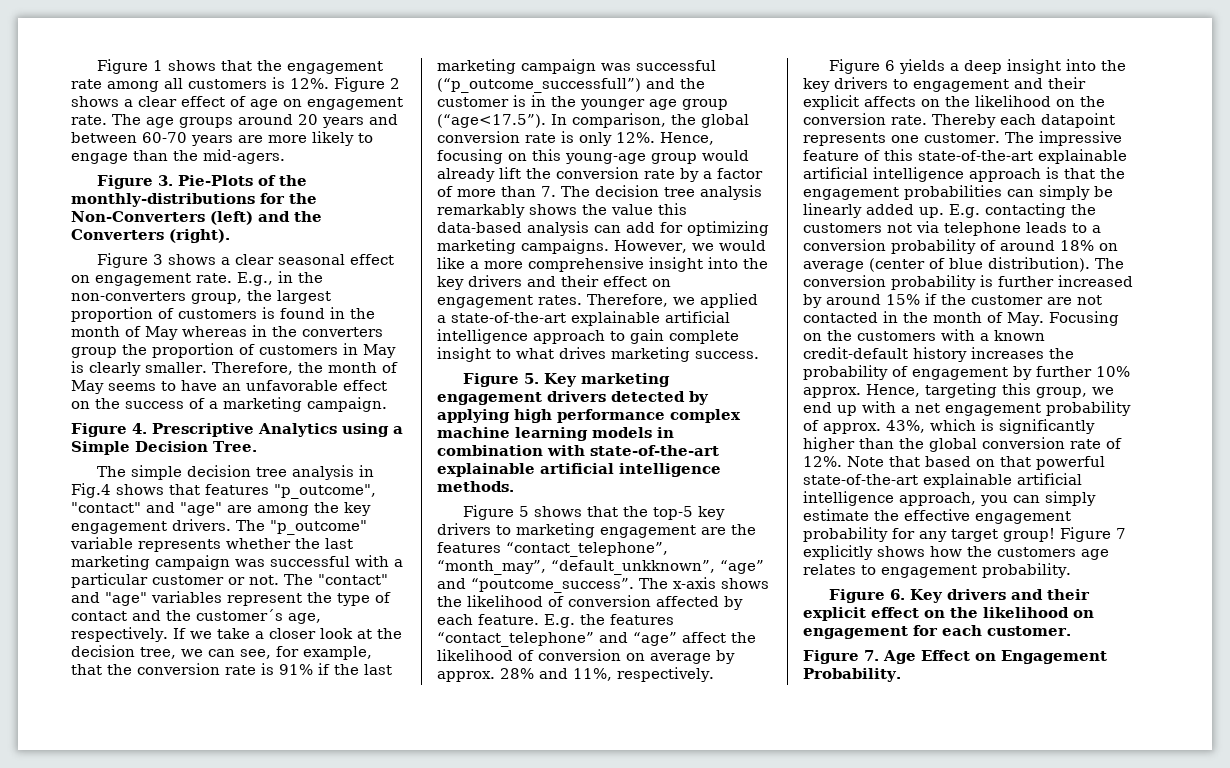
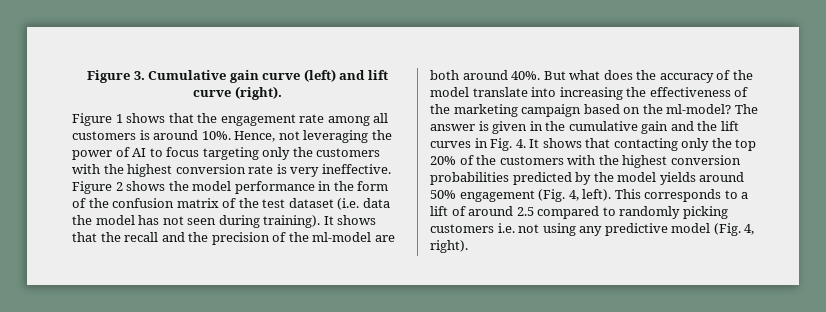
- Figure 1 shows that the engagement rate among all customers is 12%. Figure 2 shows a clear effect of age on engagement rate. The age groups around 20 years and between 60-70 years are more likely to engage than the mid-agers.
- Figure 3. Pie-Plots of the monthly-distributions for the Non-Converters (left) and the Converters (right).
- Figure 3 shows a clear seasonal effect on engagement rate. E.g., in the non-converters group, the largest proportion of customers is found in the month of May whereas in the converters group the proportion of customers in May is clearly smaller. Therefore, the month of May seems to have an unfavorable effect on the success of a marketing campaign.
- Figure 4. Prescriptive Analytics using a Simple Decision Tree.
- The simple decision tree analysis in Fig.4 shows that features "p_outcome", "contact" and "age" are among the key engagement drivers. The "p_outcome" variable represents whether the last marketing campaign was successful with a particular customer or not. The "contact" and "age" variables represent the type of contact and the customer´s age, respectively. If we take a closer look at the decision tree, we can see, for example, that the conversion rate is 91% if the last marketing campaign was successful (“p_outcome_successfull”) and the customer is in the younger age group (“age<17.5”). In comparison, the global conversion rate is only 12%. Hence, focusing on this young-age group would already lift the conversion rate by a factor of more than 7. The decision tree analysis remarkably shows the value this data-based analysis can add for optimizing marketing campaigns. However, we would like a more comprehensive insight into the key drivers and their effect on engagement rates. Therefore, we applied a state-of-the-art explainable artificial intelligence approach to gain complete insight to what drives marketing success.
- Figure 5. Key marketing engagement drivers detected by applying high performance complex machine learning models in combination with state-of-the-art explainable artificial intelligence methods.
- Figure 5 shows that the top-5 key drivers to marketing engagement are the features “contact_telephone”, “month_may”, “default_unkknown”, “age” and “poutcome_success”. The x-axis shows the likelihood of conversion affected by each feature. E.g. the features “contact_telephone” and “age” affect the likelihood of conversion on average by approx. 28% and 11%, respectively.
- Figure 6 yields a deep insight into the key drivers to engagement and their explicit affects on the likelihood on the conversion rate. Thereby each datapoint represents one customer. The impressive feature of this state-of-the-art explainable artificial intelligence approach is that the engagement probabilities can simply be linearly added up. E.g. contacting the customers not via telephone leads to a conversion probability of around 18% on average (center of blue distribution). The conversion probability is further increased by around 15% if the customer are not contacted in the month of May. Focusing on the customers with a known credit-default history increases the probability of engagement by further 10% approx. Hence, targeting this group, we end up with a net engagement probability of approx. 43%, which is significantly higher than the global conversion rate of 12%. Note that based on that powerful state-of-the-art explainable artificial intelligence approach, you can simply estimate the effective engagement probability for any target group! Figure 7 explicitly shows how the customers age relates to engagement probability.
- Figure 6. Key drivers and their explicit effect on the likelihood on engagement for each customer.
- Figure 7. Age Effect on Engagement Probability.
+ Figure 3. Cumulative gain curve (left) and lift curve (right).
+ Figure 1 shows that the engagement rate among all customers is around 10%. Hence, not leveraging the power of AI to focus targeting only the customers with the highest conversion rate is very ineffective. Figure 2 shows the model performance in the form of the confusion matrix of the test dataset (i.e. data the model has not seen during training). It shows that the recall and the precision of the ml-model are both around 40%. But what does the accuracy of the model translate into increasing the effectiveness of the marketing campaign based on the ml-model? The answer is given in the cumulative gain and the lift curves in Fig. 4. It shows that contacting only the top 20% of the customers with the highest conversion probabilities predicted by the model yields around 50% engagement (Fig. 4, left). This corresponds to a lift of around 2.5 compared to randomly picking customers i.e. not using any predictive model (Fig. 4, right).

